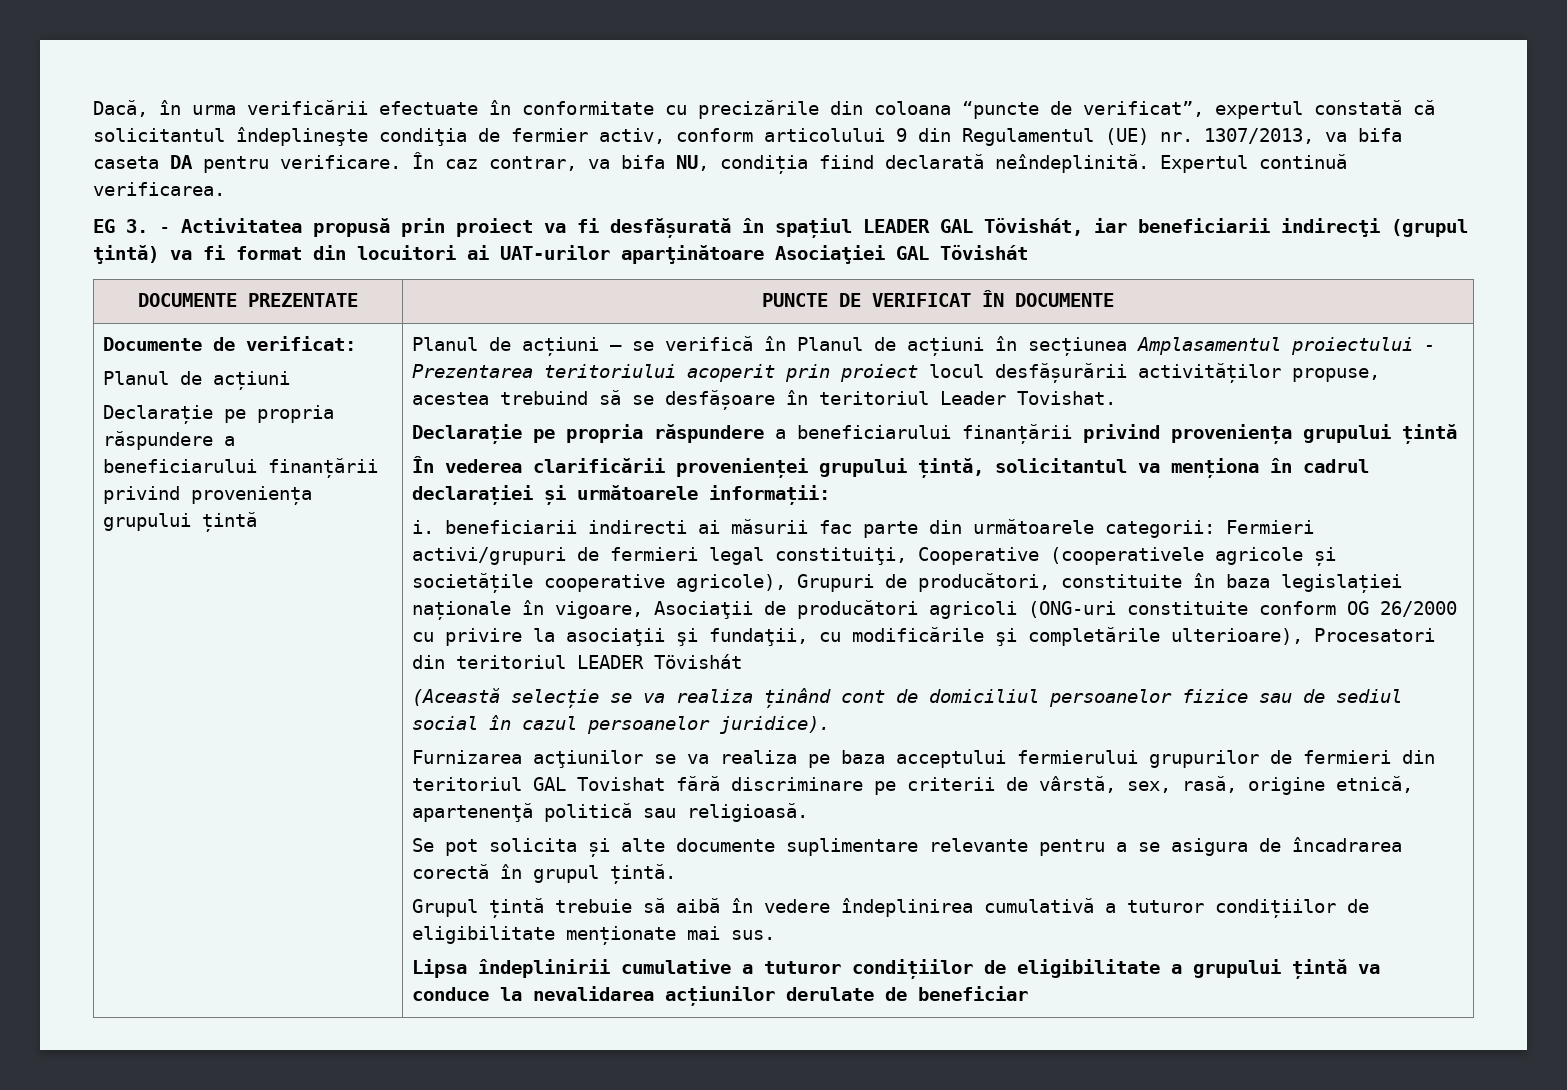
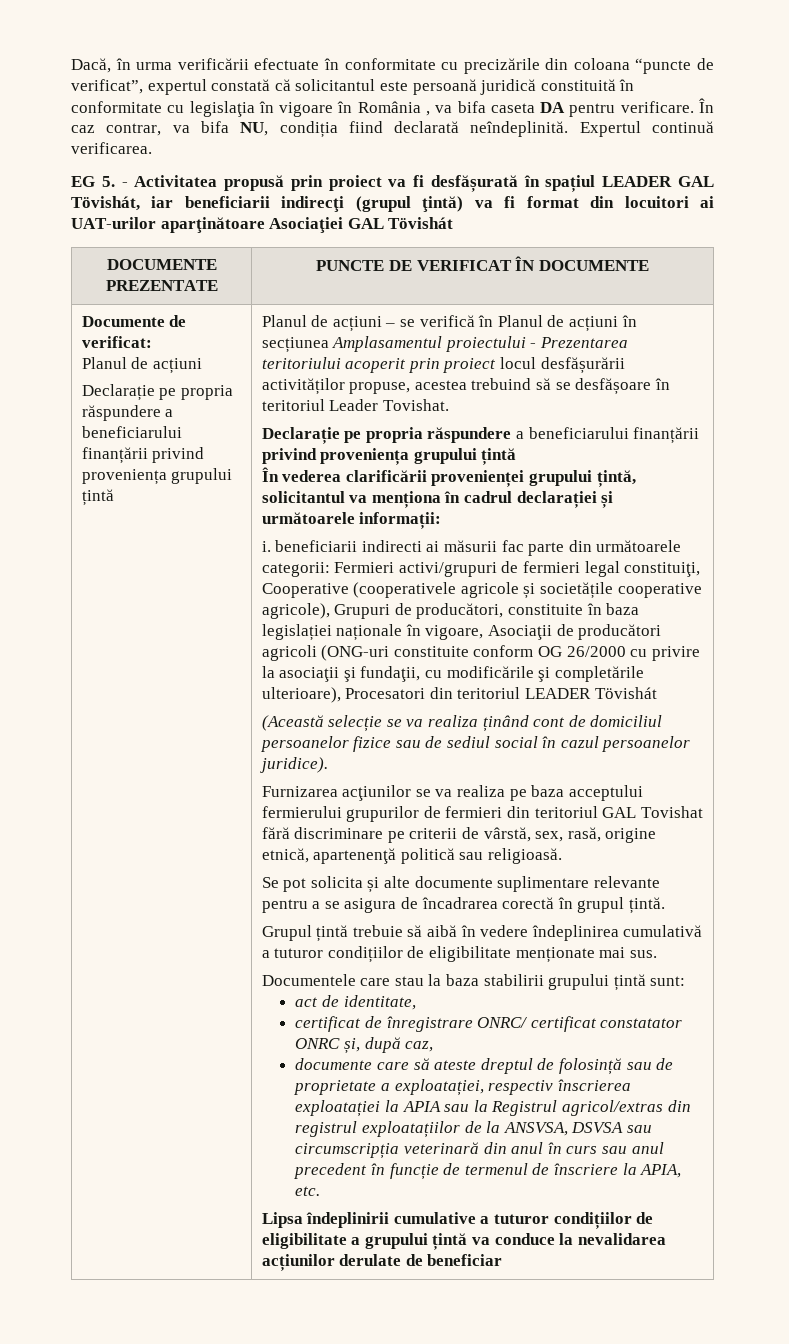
- Dacă, în urma verificării efectuate în conformitate cu precizările din coloana “puncte de verificat”, expertul constată că solicitantul îndeplineşte condiţia de fermier activ, conform articolului 9 din Regulamentul (UE) nr. 1307/2013, va bifa caseta DA pentru verificare.
+ Dacă, în urma verificării efectuate în conformitate cu precizările din coloana “puncte de verificat”, expertul constată că solicitantul este persoană juridică constituită în conformitate cu legislaţia în vigoare în România , va bifa caseta DA pentru verificare.
- EG 3. - Activitatea propusă prin proiect va fi desfășurată în spațiul LEADER GAL Tövishát, iar beneficiarii indirecţi (grupul ţintă) va fi format din locuitori ai UAT-urilor aparţinătoare Asociaţiei GAL Tövishát
+ EG 5. - Activitatea propusă prin proiect va fi desfășurată în spațiul LEADER GAL Tövishát, iar beneficiarii indirecţi (grupul ţintă) va fi format din locuitori ai UAT-urilor aparţinătoare Asociaţiei GAL Tövishát
+ Documentele care stau la baza stabilirii grupului țintă sunt:
+ act de identitate,
+ certificat de înregistrare ONRC/ certificat constatator ONRC și, după caz,
+ documente care să ateste dreptul de folosință sau de proprietate a exploatației, respectiv înscrierea exploatației la APIA sau la Registrul agricol/extras din registrul exploatațiilor de la ANSVSA, DSVSA sau circumscripția veterinară din anul în curs sau anul precedent în funcție de termenul de înscriere la APIA, etc.

